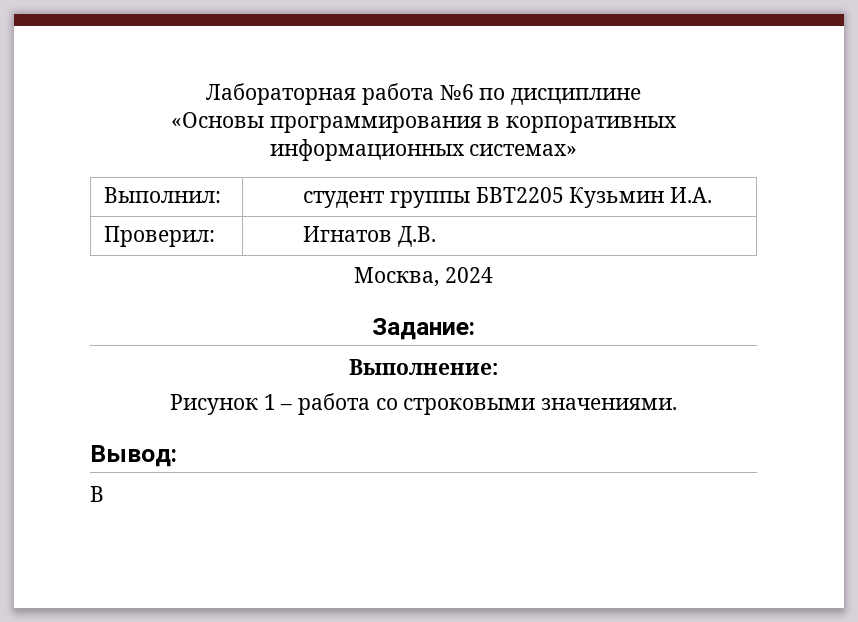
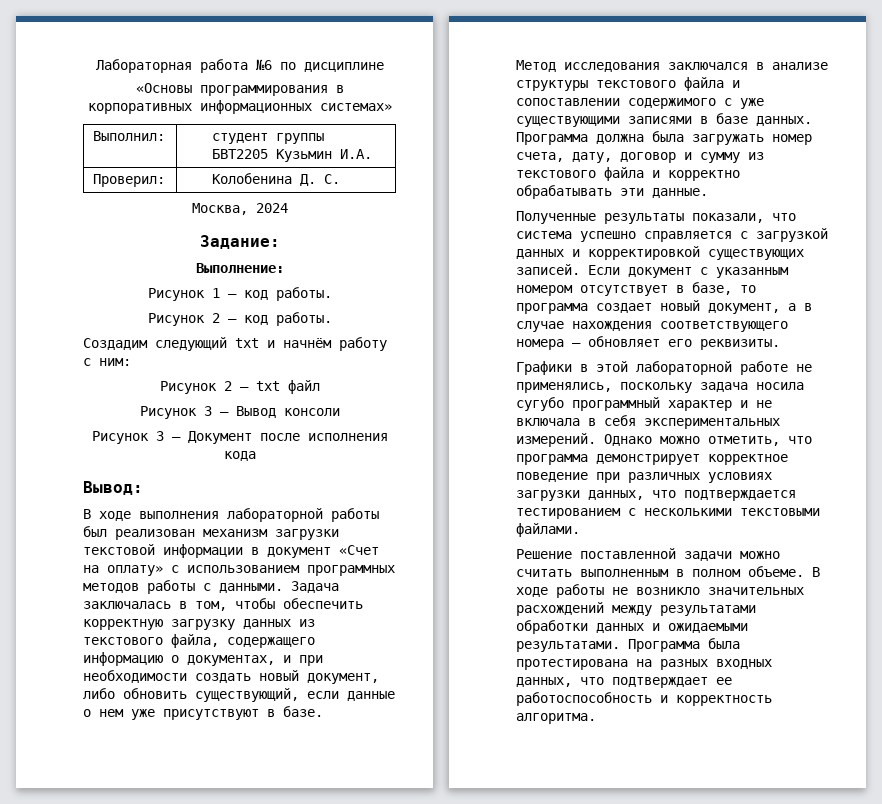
- Проверил: | Игнатов Д.В.
+ Проверил: | Колобенина Д. С.
- Рисунок 1 – работа со строковыми значениями.
+ Рисунок 1 – код работы.
+ Рисунок 2 – код работы.
+ Создадим следующий txt и начнём работу с ним:
+ Рисунок 2 – txt файл
+ Рисунок 3 – Вывод консоли
+ Рисунок 3 – Документ после исполнения кода
  Вывод:
- В
+ В ходе выполнения лабораторной работы был реализован механизм загрузки текстовой информации в документ «Счет на оплату» с использованием программных методов работы с данными. Задача заключалась в том, чтобы обеспечить корректную загрузку данных из текстового файла, содержащего информацию о документах, и при необходимости создать новый документ, либо обновить существующий, если данные о нем уже присутствуют в базе.
+ Метод исследования заключался в анализе структуры текстового файла и сопоставлении содержимого с уже существующими записями в базе данных. Программа должна была загружать номер счета, дату, договор и сумму из текстового файла и корректно обрабатывать эти данные.
+ Полученные результаты показали, что система успешно справляется с загрузкой данных и корректировкой существующих записей. Если документ с указанным номером отсутствует в базе, то программа создает новый документ, а в случае нахождения соответствующего номера — обновляет его реквизиты.
+ Графики в этой лабораторной работе не применялись, поскольку задача носила сугубо программный характер и не включала в себя экспериментальных измерений. Однако можно отметить, что программа демонстрирует корректное поведение при различных условиях загрузки данных, что подтверждается тестированием с несколькими текстовыми файлами.
+ Решение поставленной задачи можно считать выполненным в полном объеме. В ходе работы не возникло значительных расхождений между результатами обработки данных и ожидаемыми результатами. Программа была протестирована на разных входных данных, что подтверждает ее работоспособность и корректность алгоритма.

